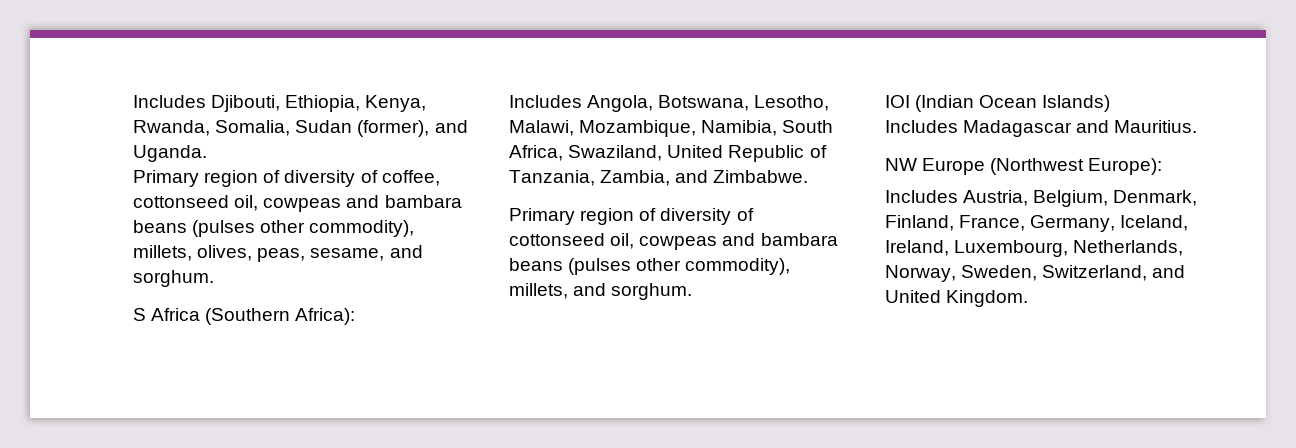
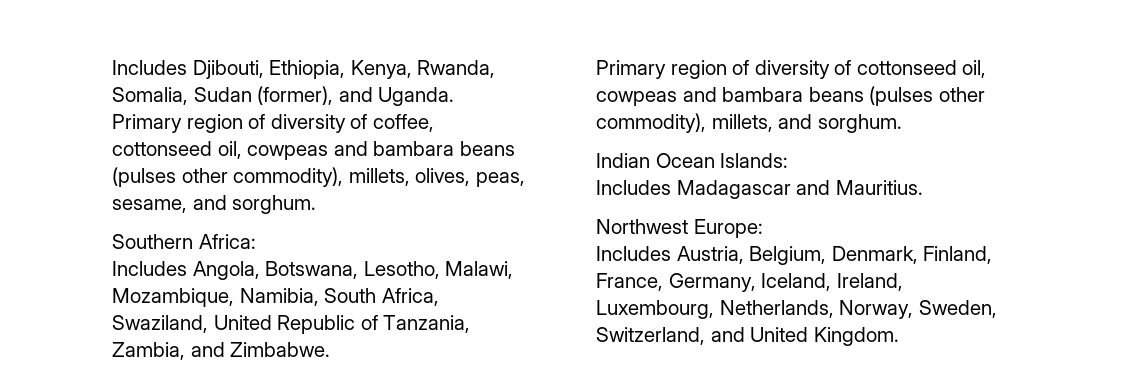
- S Africa (Southern Africa):
+ Southern Africa:
- IOI (Indian Ocean Islands)
+ Indian Ocean Islands:
- NW Europe (Northwest Europe):
+ Northwest Europe:

